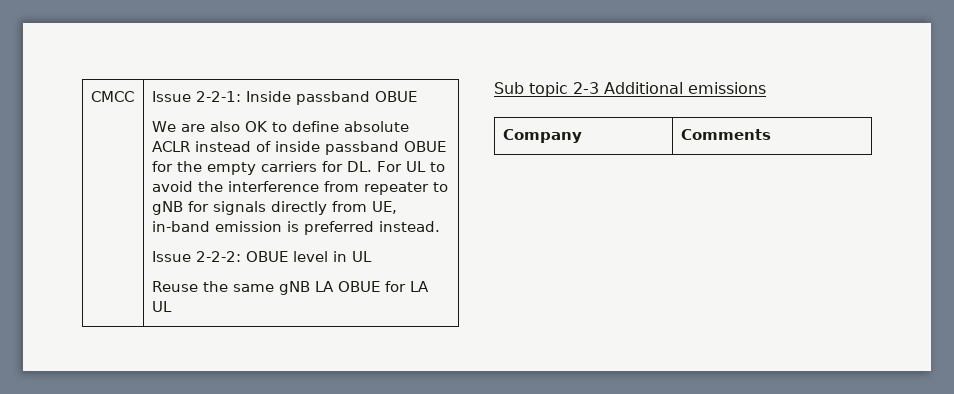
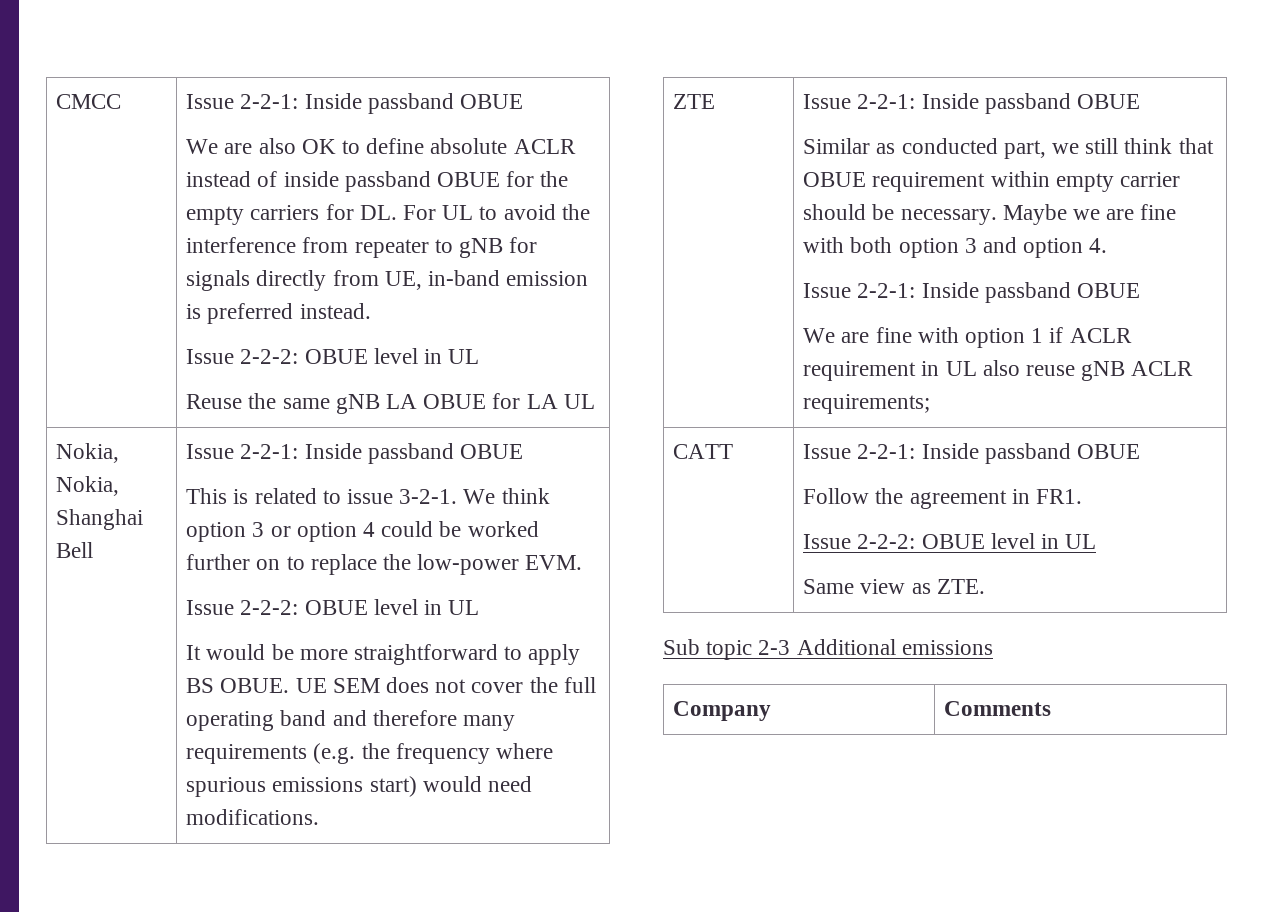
+ Nokia, Nokia, Shanghai Bell | Issue 2-2-1: Inside passband OBUE
+ This is related to issue 3-2-1. We think option 3 or option 4 could be worked further on to replace the low-power EVM.
+ Issue 2-2-2: OBUE level in UL
+ It would be more straightforward to apply BS OBUE. UE SEM does not cover the full operating band and therefore many requirements (e.g. the frequency where spurious emissions start) would need modifications.
+ ZTE | Issue 2-2-1: Inside passband OBUE
+ Similar as conducted part, we still think that OBUE requirement within empty carrier should be necessary. Maybe we are fine with both option 3 and option 4.
+ Issue 2-2-1: Inside passband OBUE
+ We are fine with option 1 if ACLR requirement in UL also reuse gNB ACLR requirements;
+ CATT | Issue 2-2-1: Inside passband OBUE
+ Follow the agreement in FR1.
+ Issue 2-2-2: OBUE level in UL
+ Same view as ZTE.

